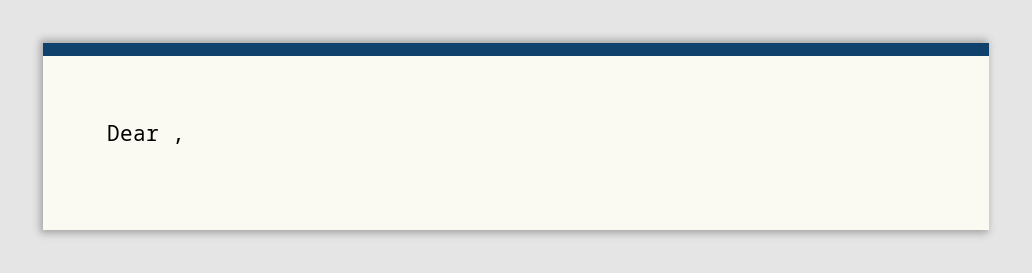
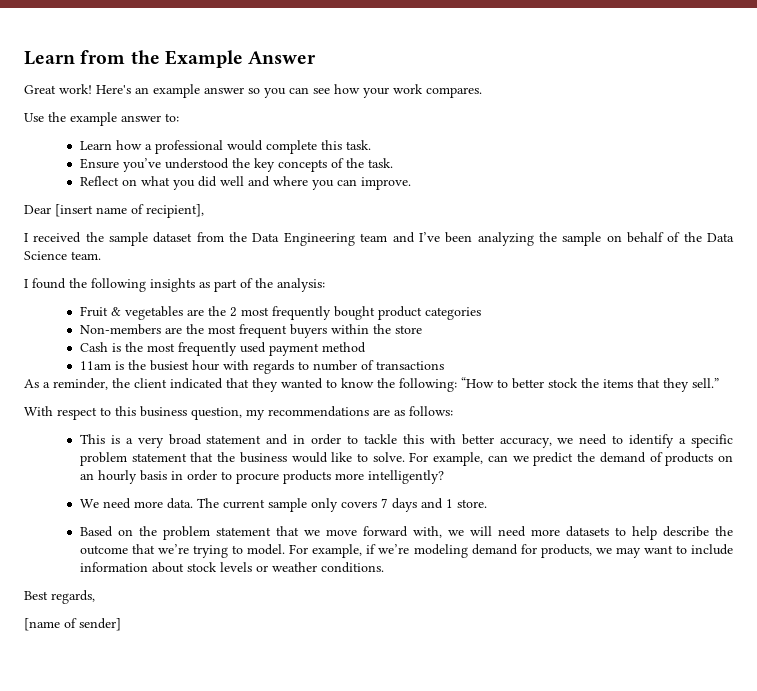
- Dear ,
+ Learn from the Example Answer
+ Great work! Here's an example answer so you can see how your work compares.
+ Use the example answer to:
+ Learn how a professional would complete this task.
+ Ensure you’ve understood the key concepts of the task.
+ Reflect on what you did well and where you can improve.
+ Dear [insert name of recipient],
+ I received the sample dataset from the Data Engineering team and I’ve been analyzing the sample on behalf of the Data Science team.
+ I found the following insights as part of the analysis:
+ Fruit & vegetables are the 2 most frequently bought product categories
+ Non-members are the most frequent buyers within the store
+ Cash is the most frequently used payment method
+ 11am is the busiest hour with regards to number of transactions
+ As a reminder, the client indicated that they wanted to know the following: “How to better stock the items that they sell.”
+ With respect to this business question, my recommendations are as follows:
+ This is a very broad statement and in order to tackle this with better accuracy, we need to identify a specific problem statement that the business would like to solve. For example, can we predict the demand of products on an hourly basis in order to procure products more intelligently?
+ We need more data. The current sample only covers 7 days and 1 store.
+ Based on the problem statement that we move forward with, we will need more datasets to help describe the outcome that we’re trying to model. For example, if we’re modeling demand for products, we may want to include information about stock levels or weather conditions.
+ Best regards,
+ [name of sender]

